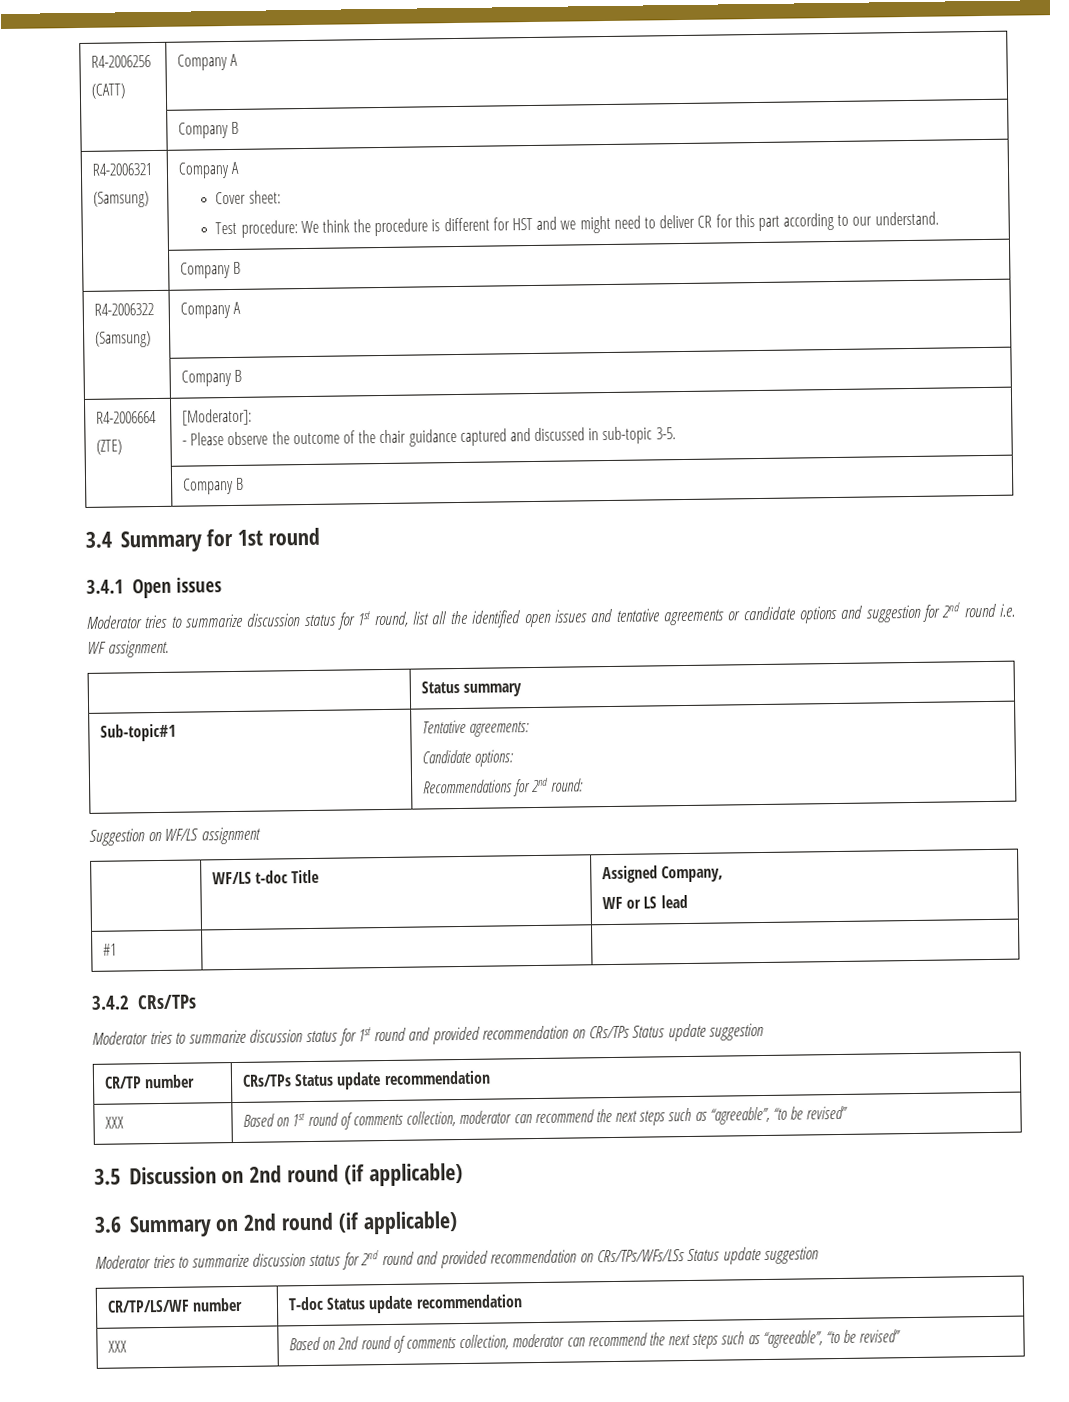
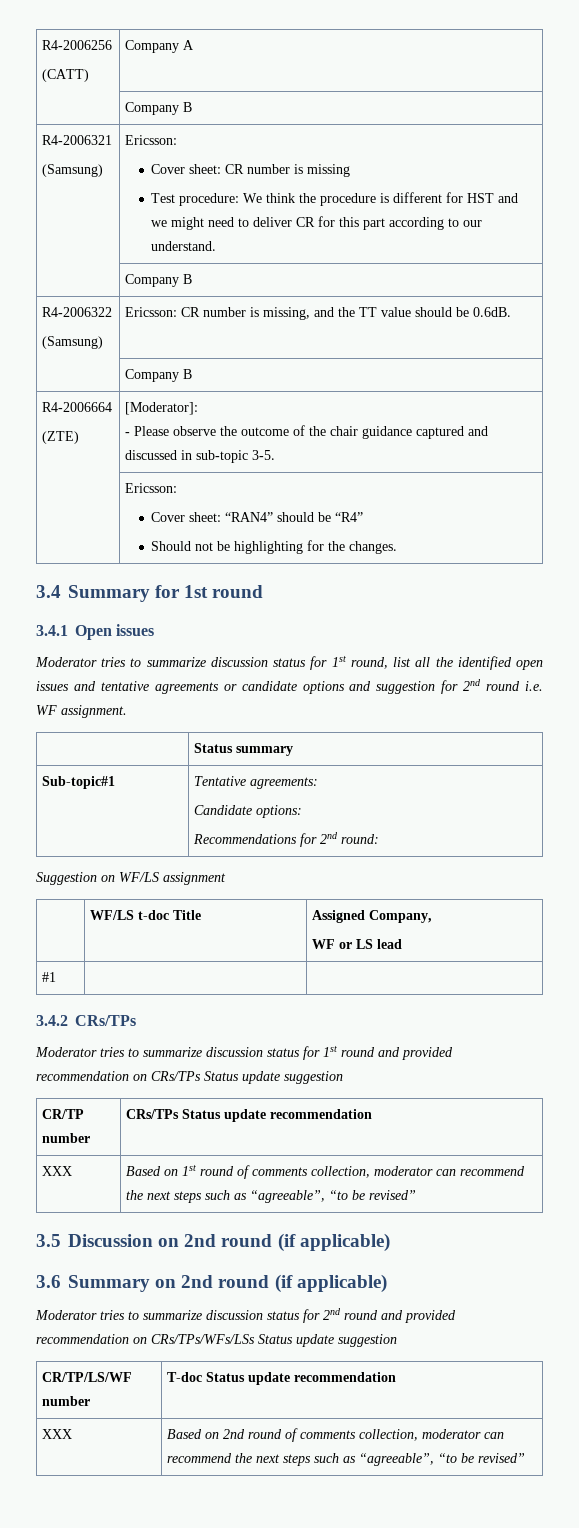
  R4-2006321
- (Samsung) | Company A
- Cover sheet:
+ (Samsung) | Ericsson:
+ Cover sheet: CR number is missing
  R4-2006322
- (Samsung) | Company A
+ (Samsung) | Ericsson: CR number is missing, and the TT value should be 0.6dB.
  R4-2006664
  (ZTE) | [Moderator]:
  - Please observe the outcome of the chair guidance captured and discussed in sub-topic 3-5.
- | Company B
+ | Ericsson:
+ Cover sheet: “RAN4” should be “R4”
+ Should not be highlighting for the changes.

